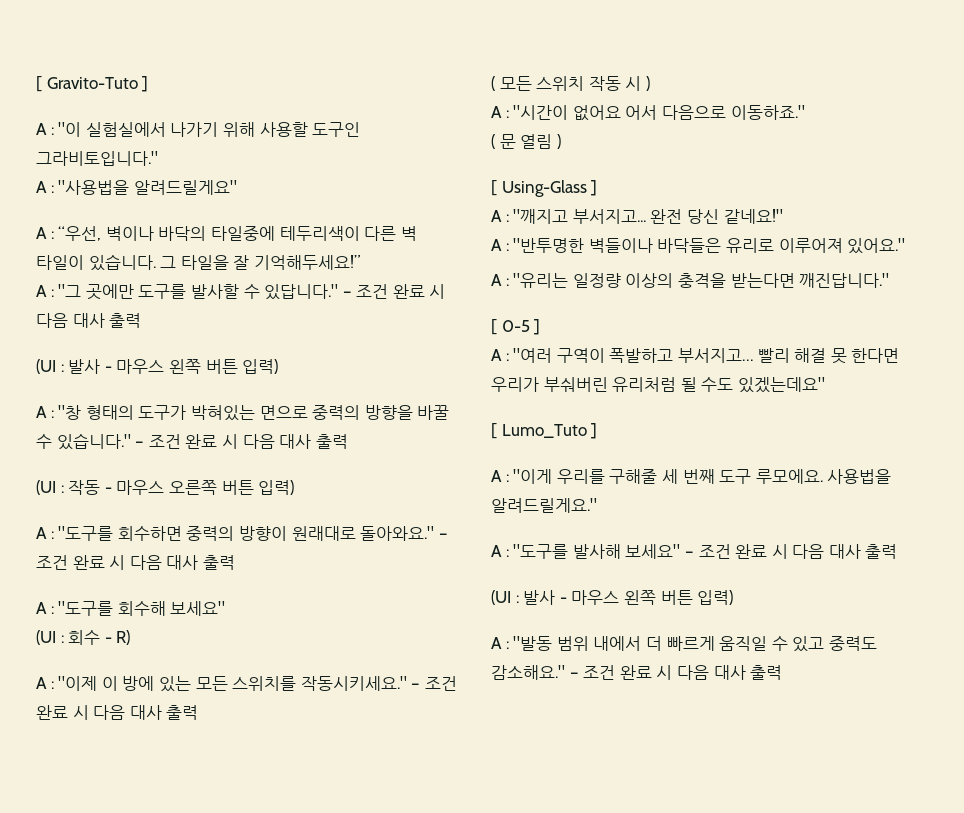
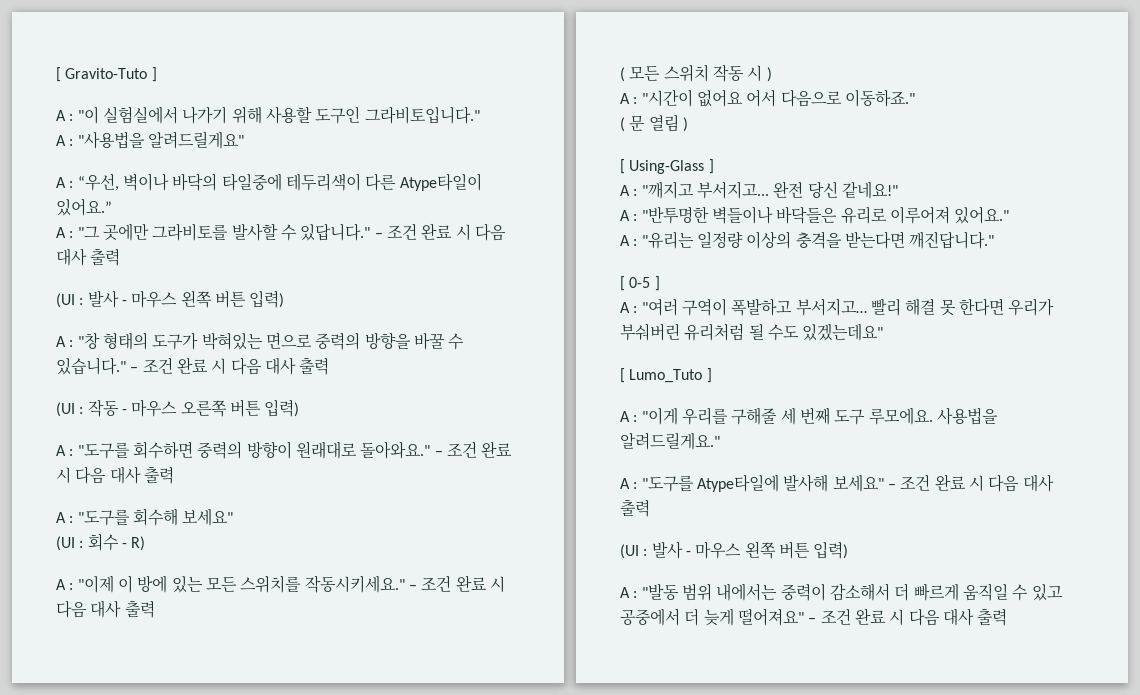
- A : “우선, 벽이나 바닥의 타일중에 테두리색이 다른 벽 타일이 있습니다. 그 타일을 잘 기억해두세요!”
+ A : “우선, 벽이나 바닥의 타일중에 테두리색이 다른 Atype타일이 있어요.”
- A : "그 곳에만 도구를 발사할 수 있답니다."
+ A : "그 곳에만 그라비토를 발사할 수 있답니다."
- A : "도구를 발사해 보세요" – 조건 완료 시 다음 대사 출력
+ A : "도구를 Atype타일에 발사해 보세요" – 조건 완료 시 다음 대사 출력
- A : "발동 범위 내에서 더 빠르게 움직일 수 있고 중력도 감소해요." – 조건 완료 시 다음 대사 출력
+ A : "발동 범위 내에서는 중력이 감소해서 더 빠르게 움직일 수 있고 공중에서 더 늦게 떨어져요" – 조건 완료 시 다음 대사 출력

